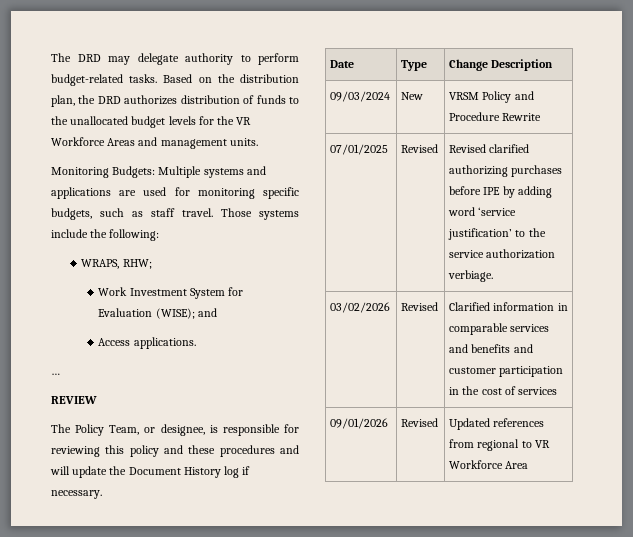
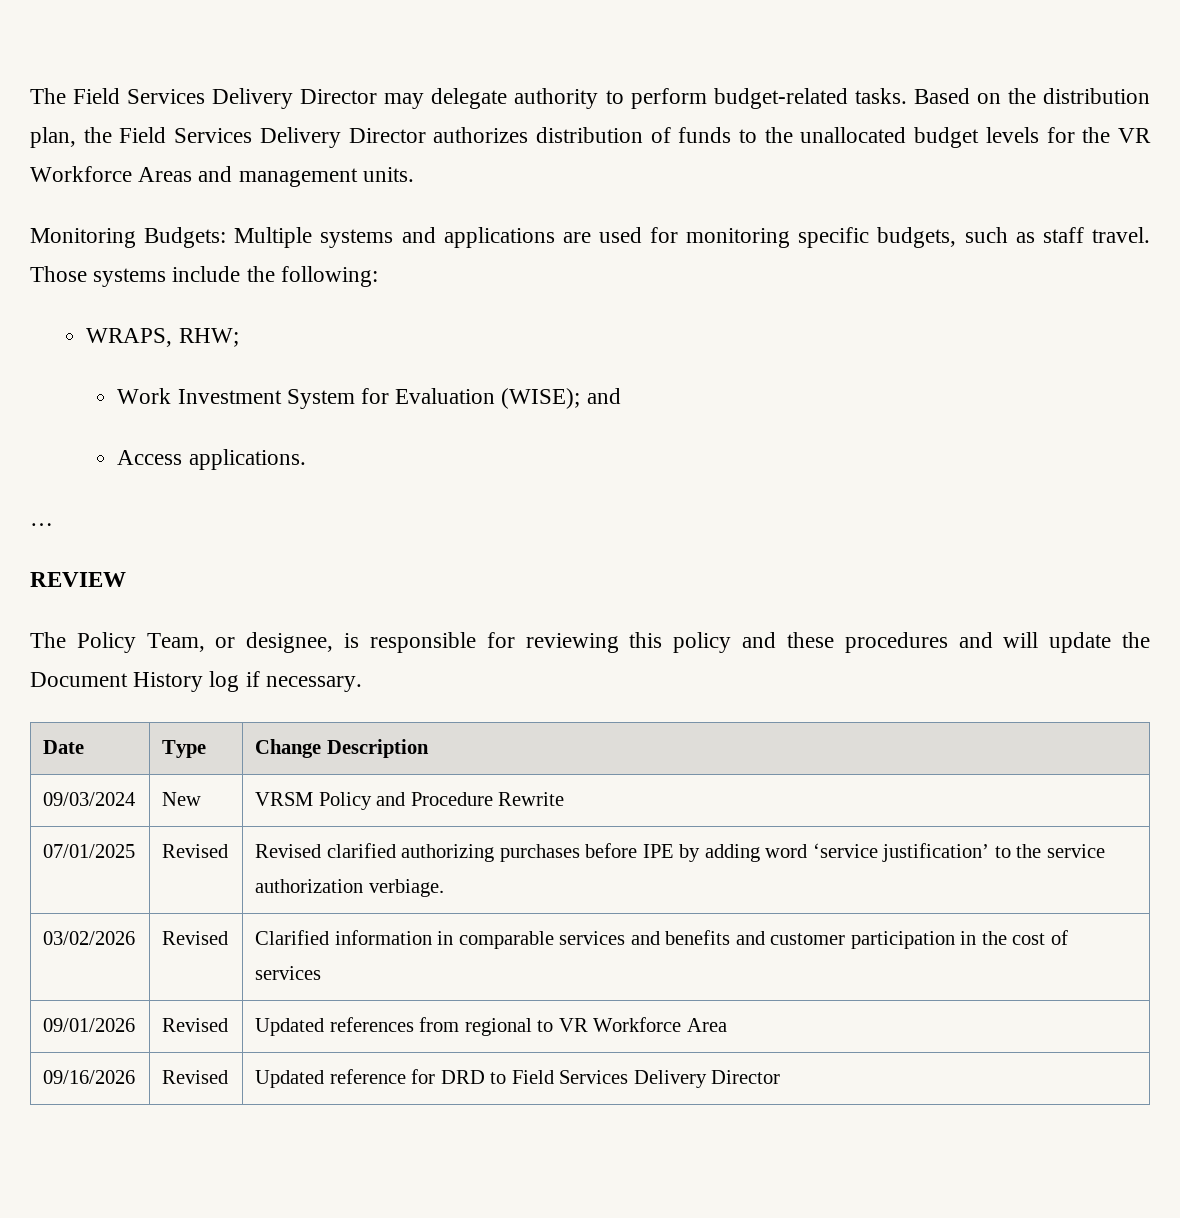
- The DRD may delegate authority to perform budget-related tasks.
+ The Field Services Delivery Director may delegate authority to perform budget-related tasks.
- Based on the distribution plan, the DRD authorizes distribution of funds to the unallocated budget levels for the VR Workforce Areas and management units.
+ Based on the distribution plan, the Field Services Delivery Director authorizes distribution of funds to the unallocated budget levels for the VR Workforce Areas and management units.
+ 09/16/2026 | Revised | Updated reference for DRD to Field Services Delivery Director

